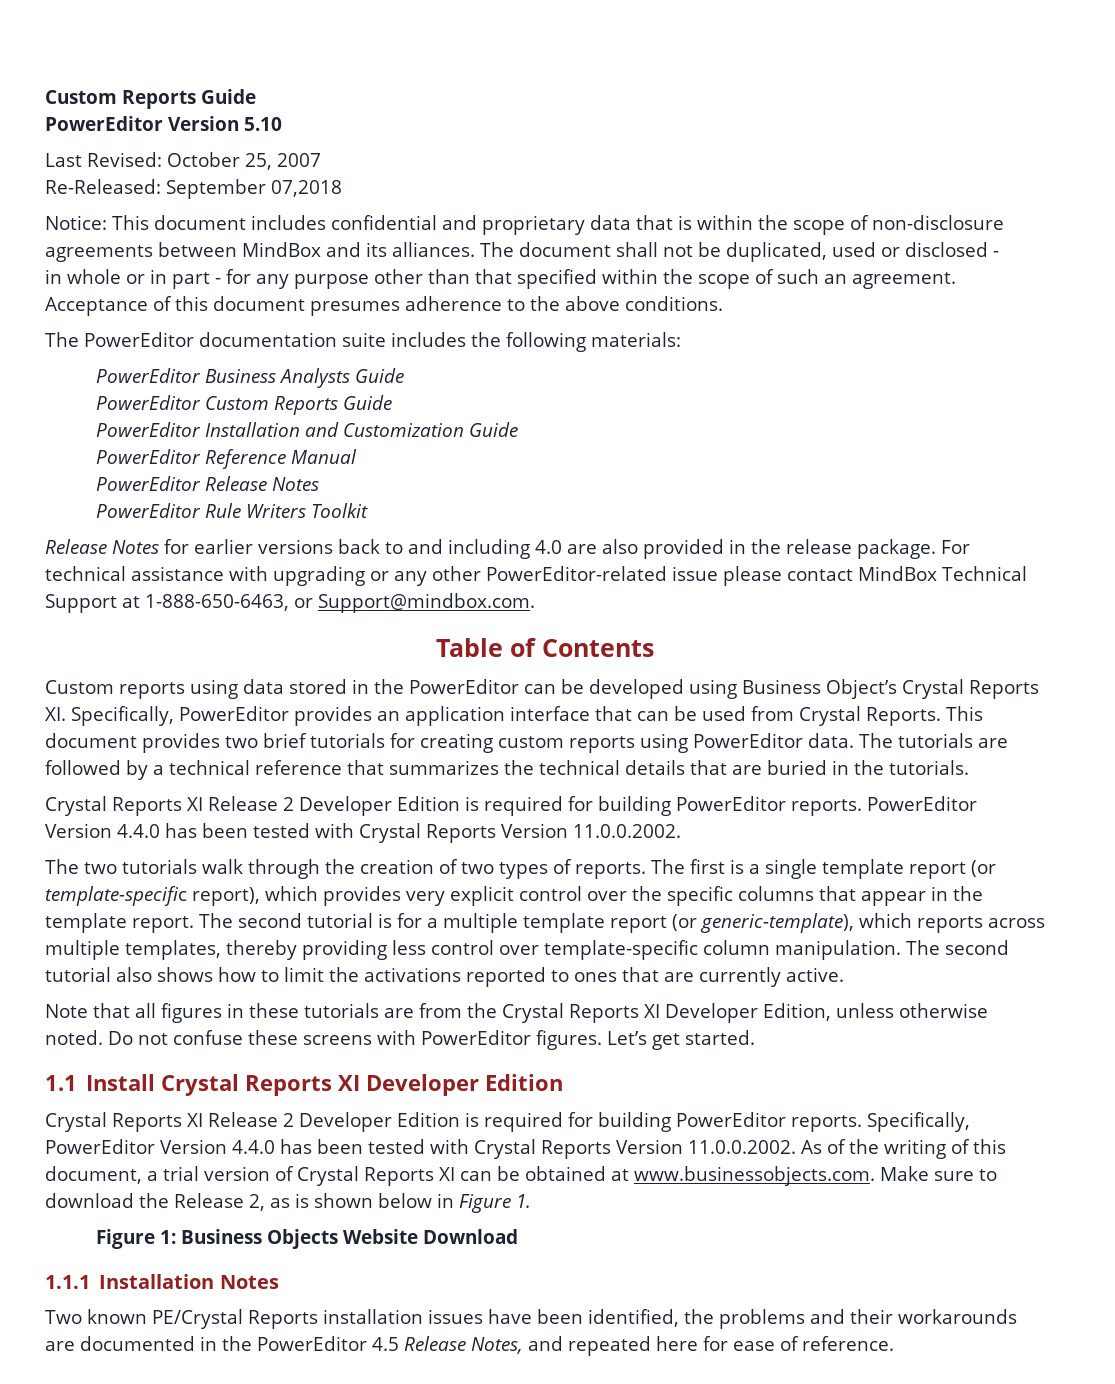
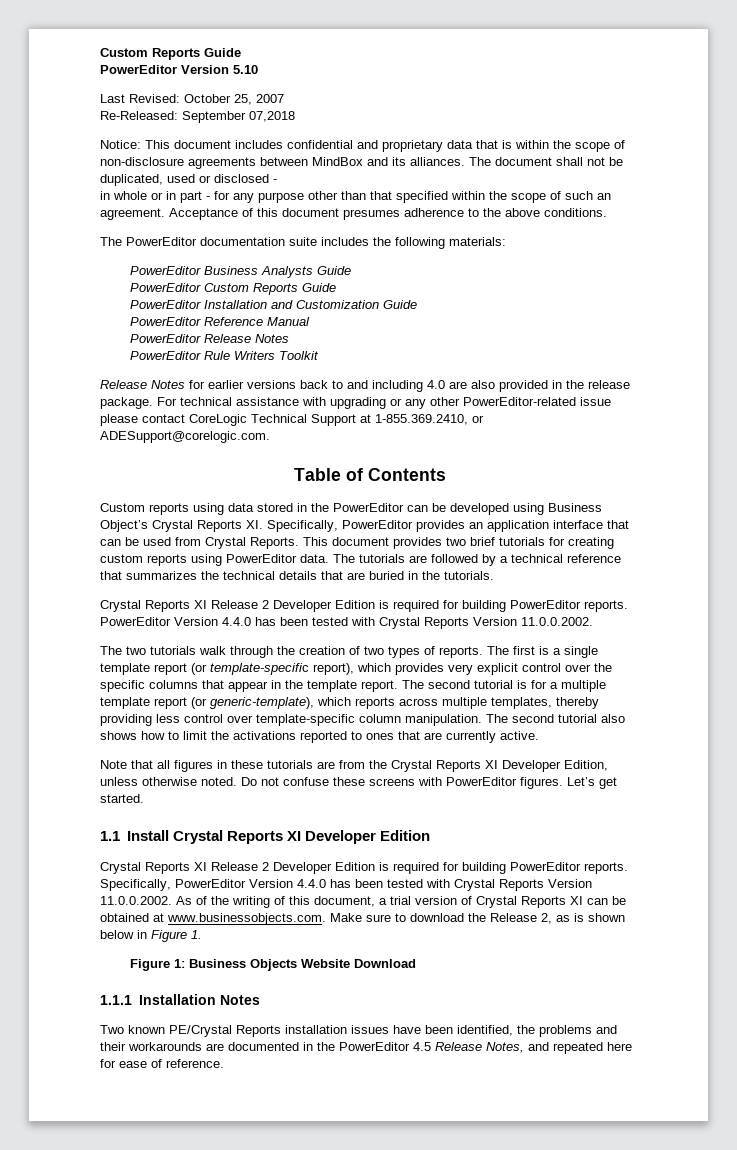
- For technical assistance with upgrading or any other PowerEditor-related issue please contact MindBox Technical Support at 1-888-650-6463, or Support@mindbox.com.
+ For technical assistance with upgrading or any other PowerEditor-related issue please contact CoreLogic Technical Support at 1-855.369.2410, or ADESupport@corelogic.com.

